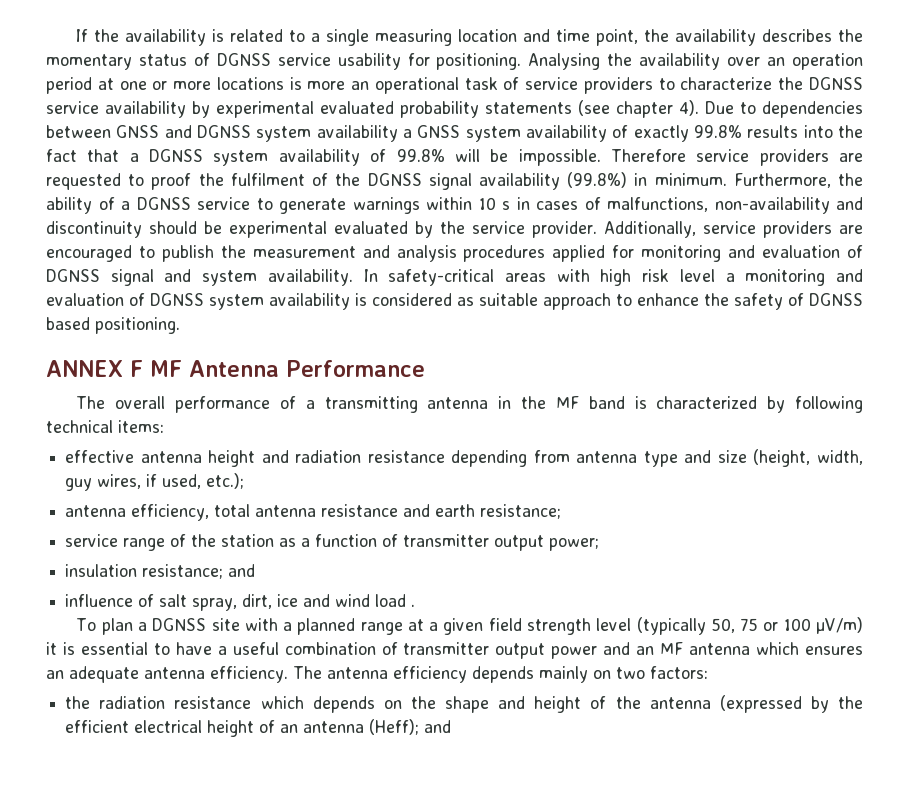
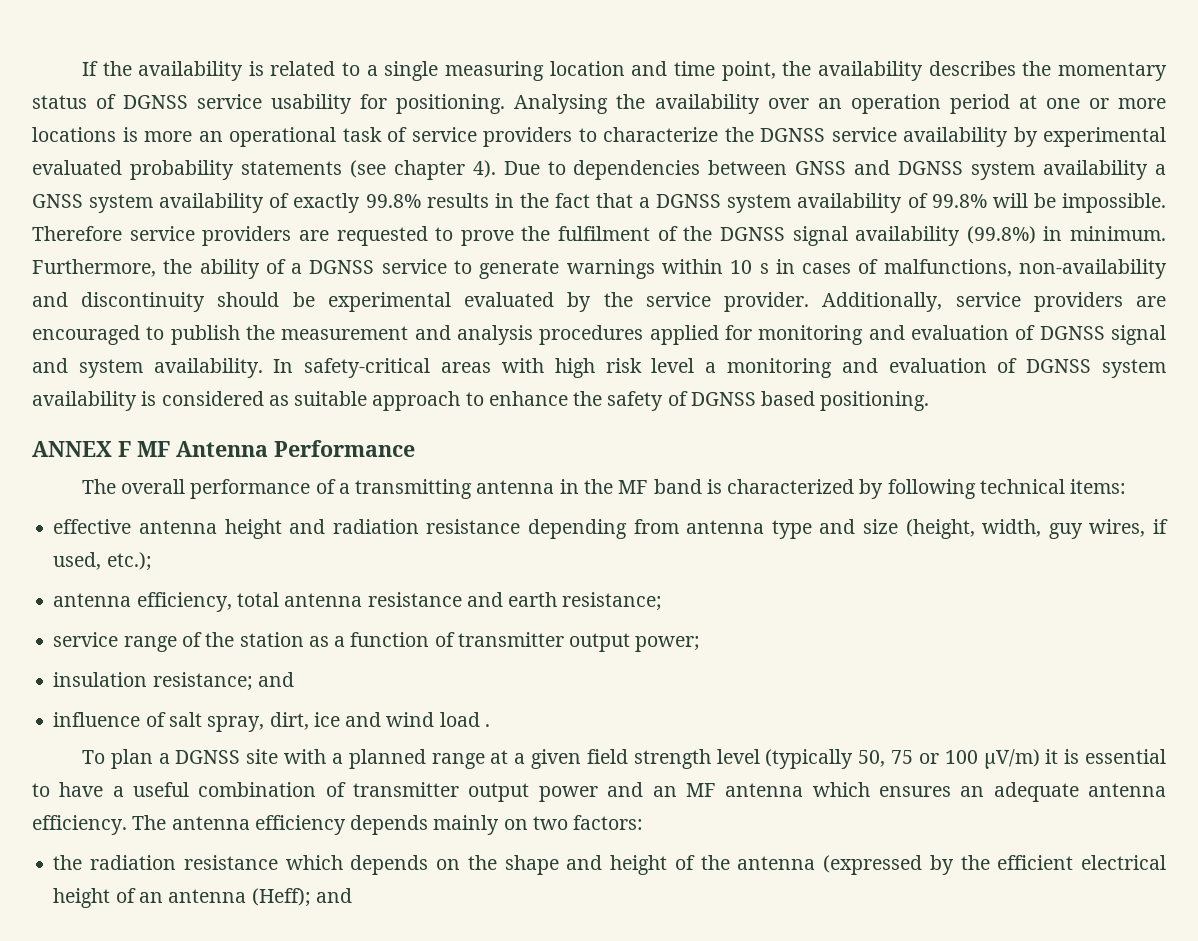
- Due to dependencies between GNSS and DGNSS system availability a GNSS system availability of exactly 99.8% results into the fact that a DGNSS system availability of 99.8% will be impossible.
+ Due to dependencies between GNSS and DGNSS system availability a GNSS system availability of exactly 99.8% results in the fact that a DGNSS system availability of 99.8% will be impossible.
- Therefore service providers are requested to proof the fulfilment of the DGNSS signal availability (99.8%) in minimum.
+ Therefore service providers are requested to prove the fulfilment of the DGNSS signal availability (99.8%) in minimum.

